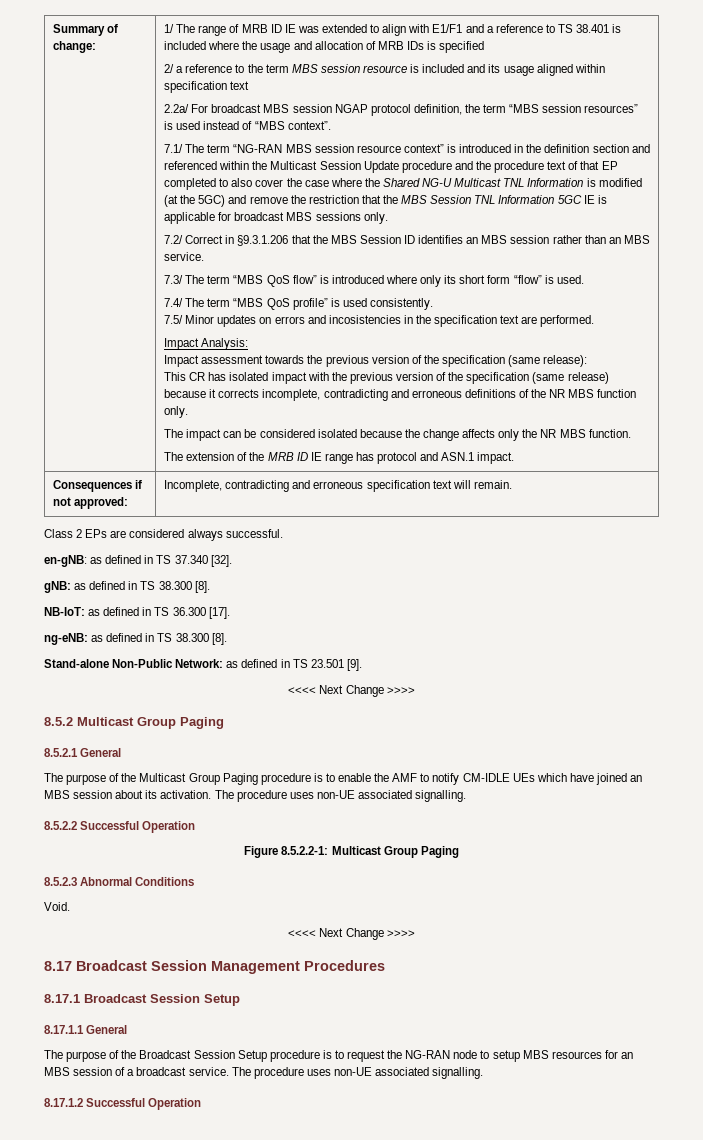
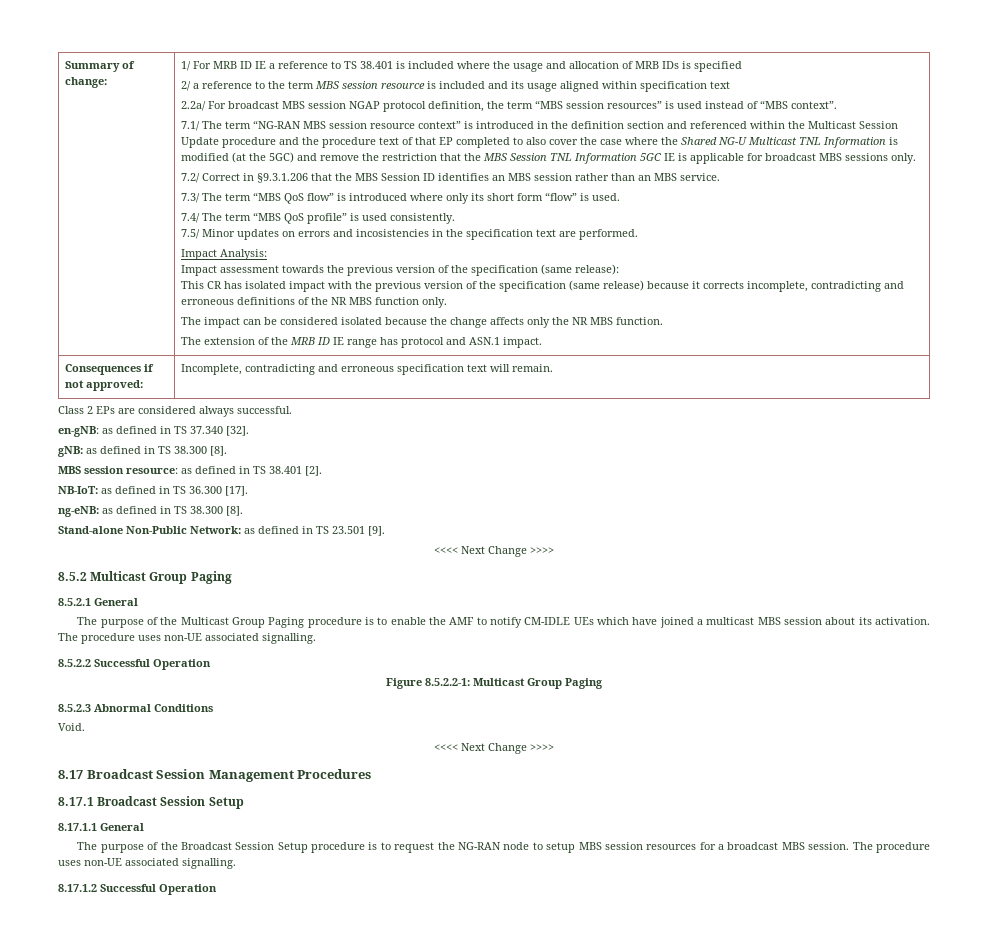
- 1/ The range of MRB ID IE was extended to align with E1/F1 and a reference to TS 38.401 is included where the usage and allocation of MRB IDs is specified
+ 1/ For MRB ID IE a reference to TS 38.401 is included where the usage and allocation of MRB IDs is specified
+ MBS session resource: as defined in TS 38.401 [2].
- The purpose of the Multicast Group Paging procedure is to enable the AMF to notify CM-IDLE UEs which have joined an MBS session about its activation.
+ The purpose of the Multicast Group Paging procedure is to enable the AMF to notify CM-IDLE UEs which have joined a multicast MBS session about its activation.
- The purpose of the Broadcast Session Setup procedure is to request the NG-RAN node to setup MBS resources for an MBS session of a broadcast service.
+ The purpose of the Broadcast Session Setup procedure is to request the NG-RAN node to setup MBS session resources for a broadcast MBS session.

